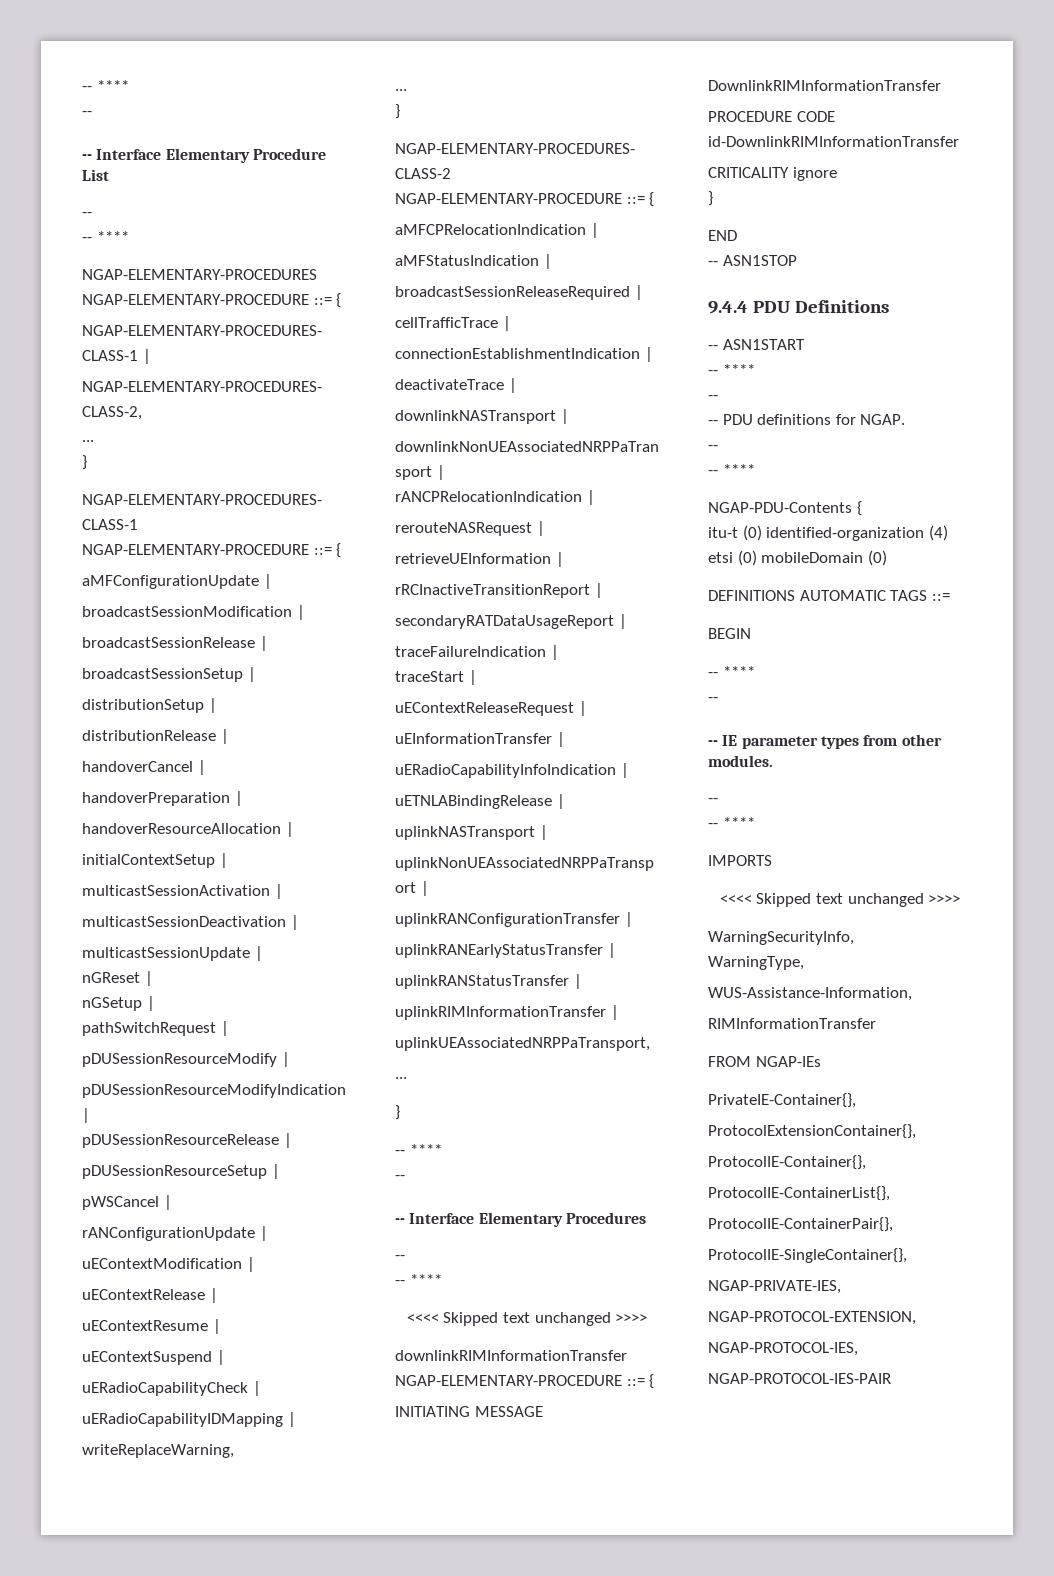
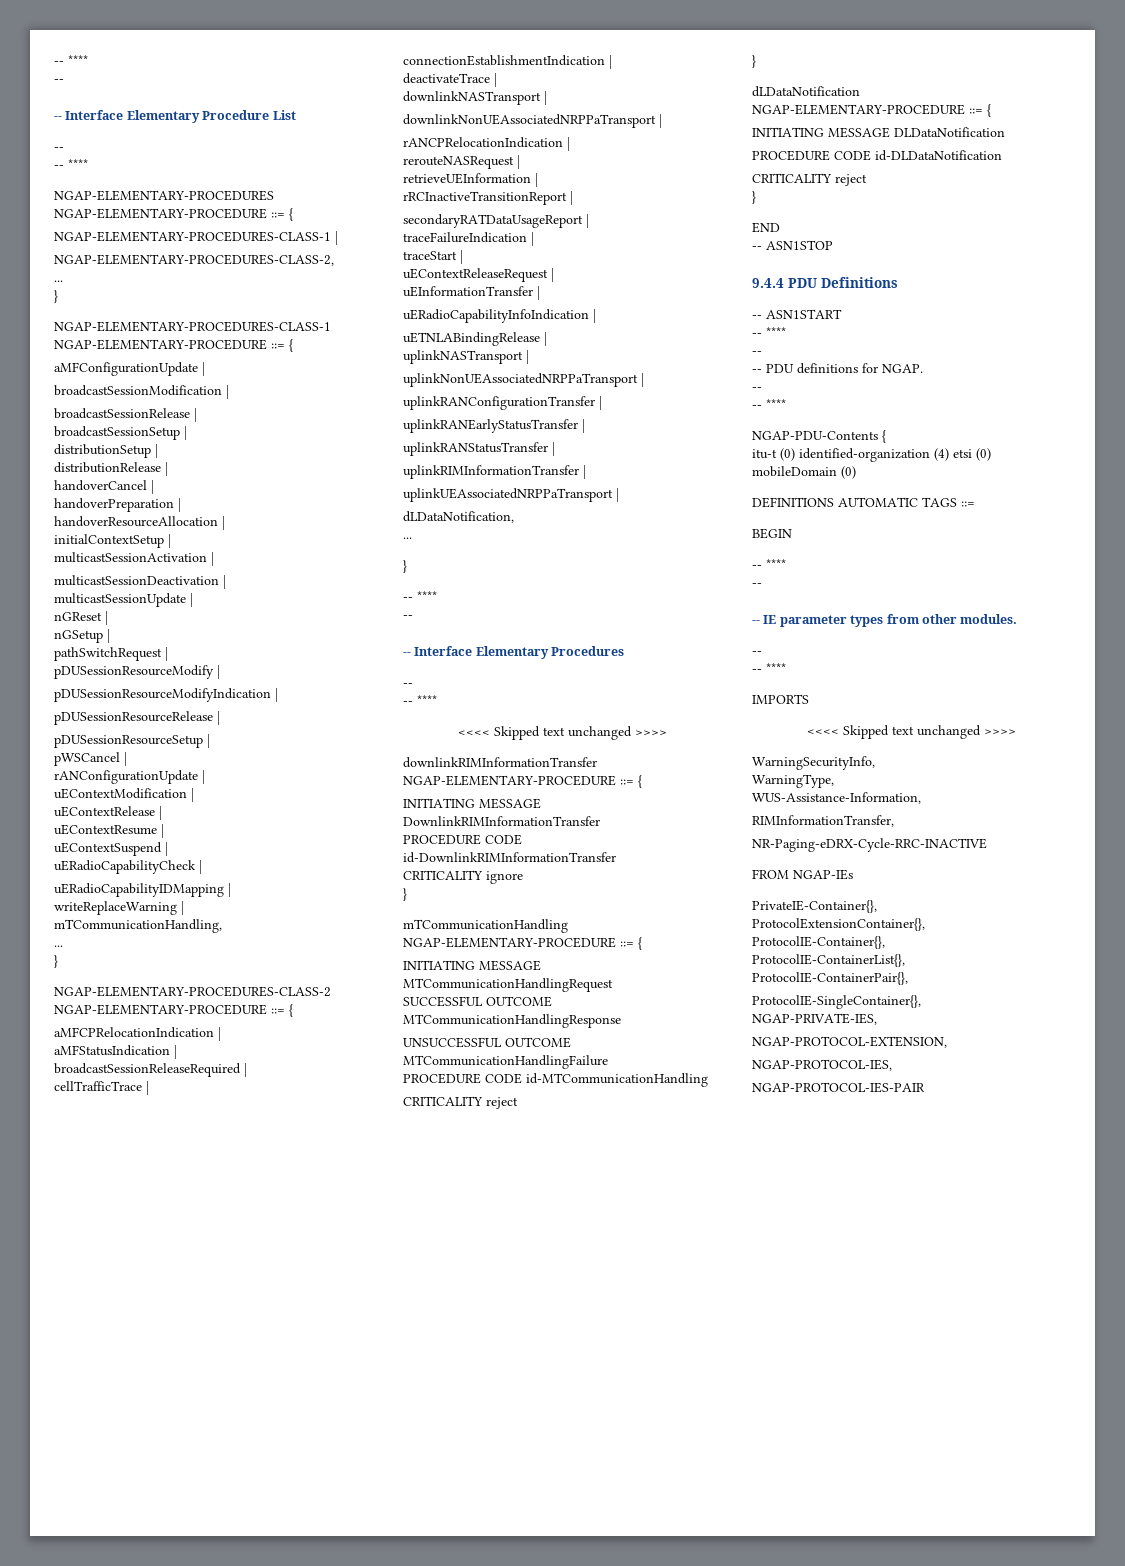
- writeReplaceWarning,
+ writeReplaceWarning |
+ mTCommunicationHandling,
- uplinkUEAssociatedNRPPaTransport,
+ uplinkUEAssociatedNRPPaTransport |
+ dLDataNotification,
+ mTCommunicationHandling NGAP-ELEMENTARY-PROCEDURE ::= {
+ INITIATING MESSAGE MTCommunicationHandlingRequest
+ SUCCESSFUL OUTCOME MTCommunicationHandlingResponse
+ UNSUCCESSFUL OUTCOME MTCommunicationHandlingFailure
+ PROCEDURE CODE id-MTCommunicationHandling
+ CRITICALITY reject
+ }
+ dLDataNotification NGAP-ELEMENTARY-PROCEDURE ::= {
+ INITIATING MESSAGE DLDataNotification
+ PROCEDURE CODE id-DLDataNotification
+ CRITICALITY reject
+ }
- RIMInformationTransfer
+ RIMInformationTransfer,
+ NR-Paging-eDRX-Cycle-RRC-INACTIVE

